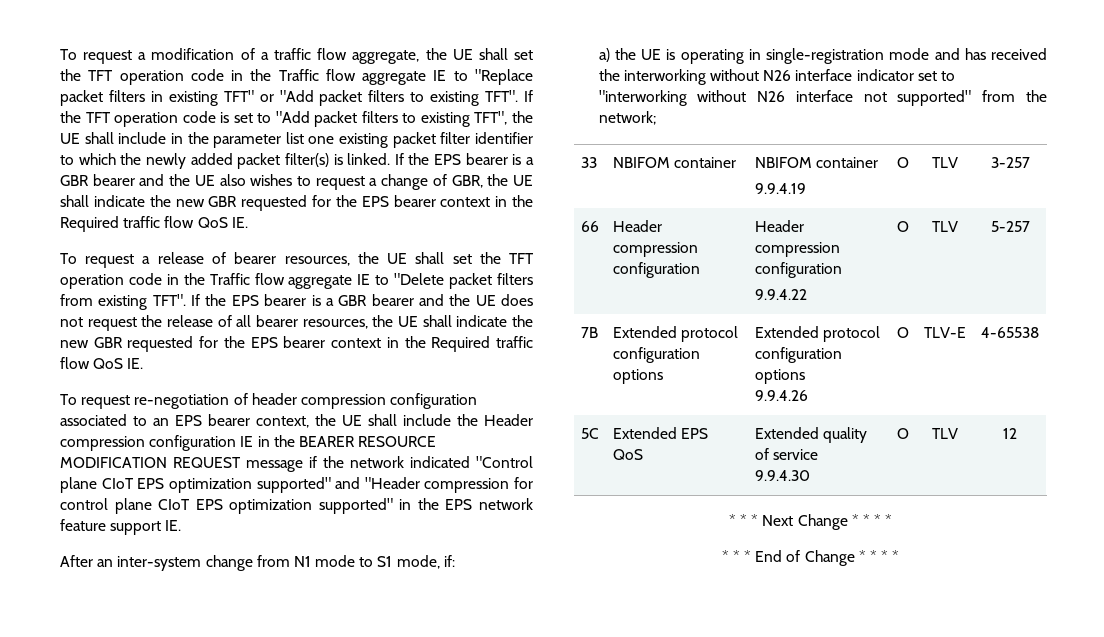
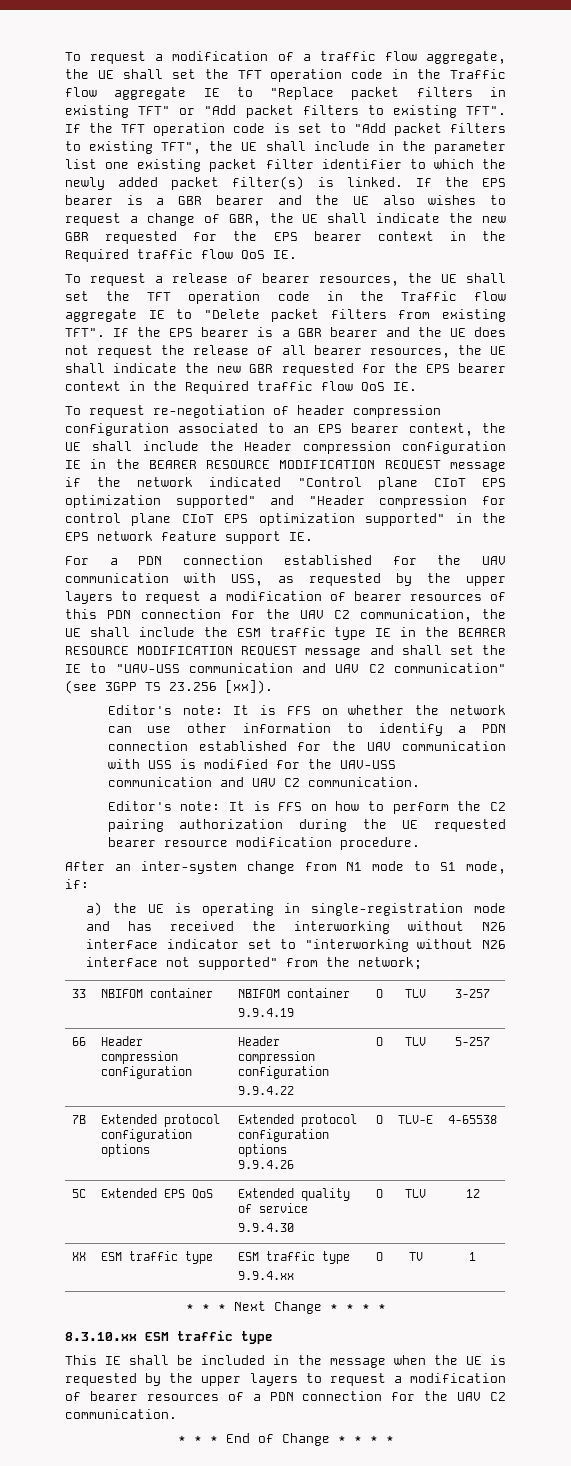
+ For a PDN connection established for the UAV communication with USS, as requested by the upper layers to request a modification of bearer resources of this PDN connection for the UAV C2 communication, the UE shall include the ESM traffic type IE in the BEARER RESOURCE MODIFICATION REQUEST message and shall set the IE to "UAV-USS communication and UAV C2 communication" (see 3GPP TS 23.256 [xx]).
+ Editor's note: It is FFS on whether the network can use other information to identify a PDN connection established for the UAV communication with USS is modified for the UAV-USS communication and UAV C2 communication.
+ Editor's note: It is FFS on how to perform the C2 pairing authorization during the UE requested bearer resource modification procedure.
+ XX | ESM traffic type | ESM traffic type
+ 9.9.4.xx | O | TV | 1
+ 8.3.10.xx ESM traffic type
+ This IE shall be included in the message when the UE is requested by the upper layers to request a modification of bearer resources of a PDN connection for the UAV C2 communication.

